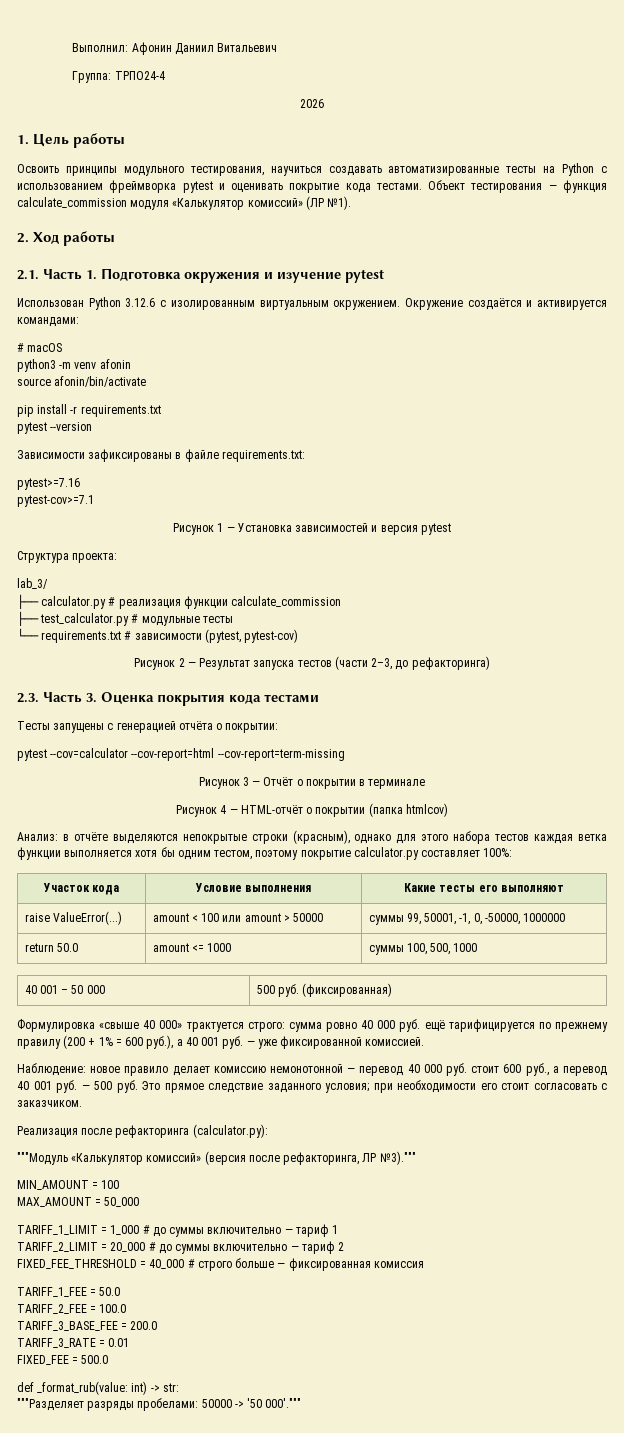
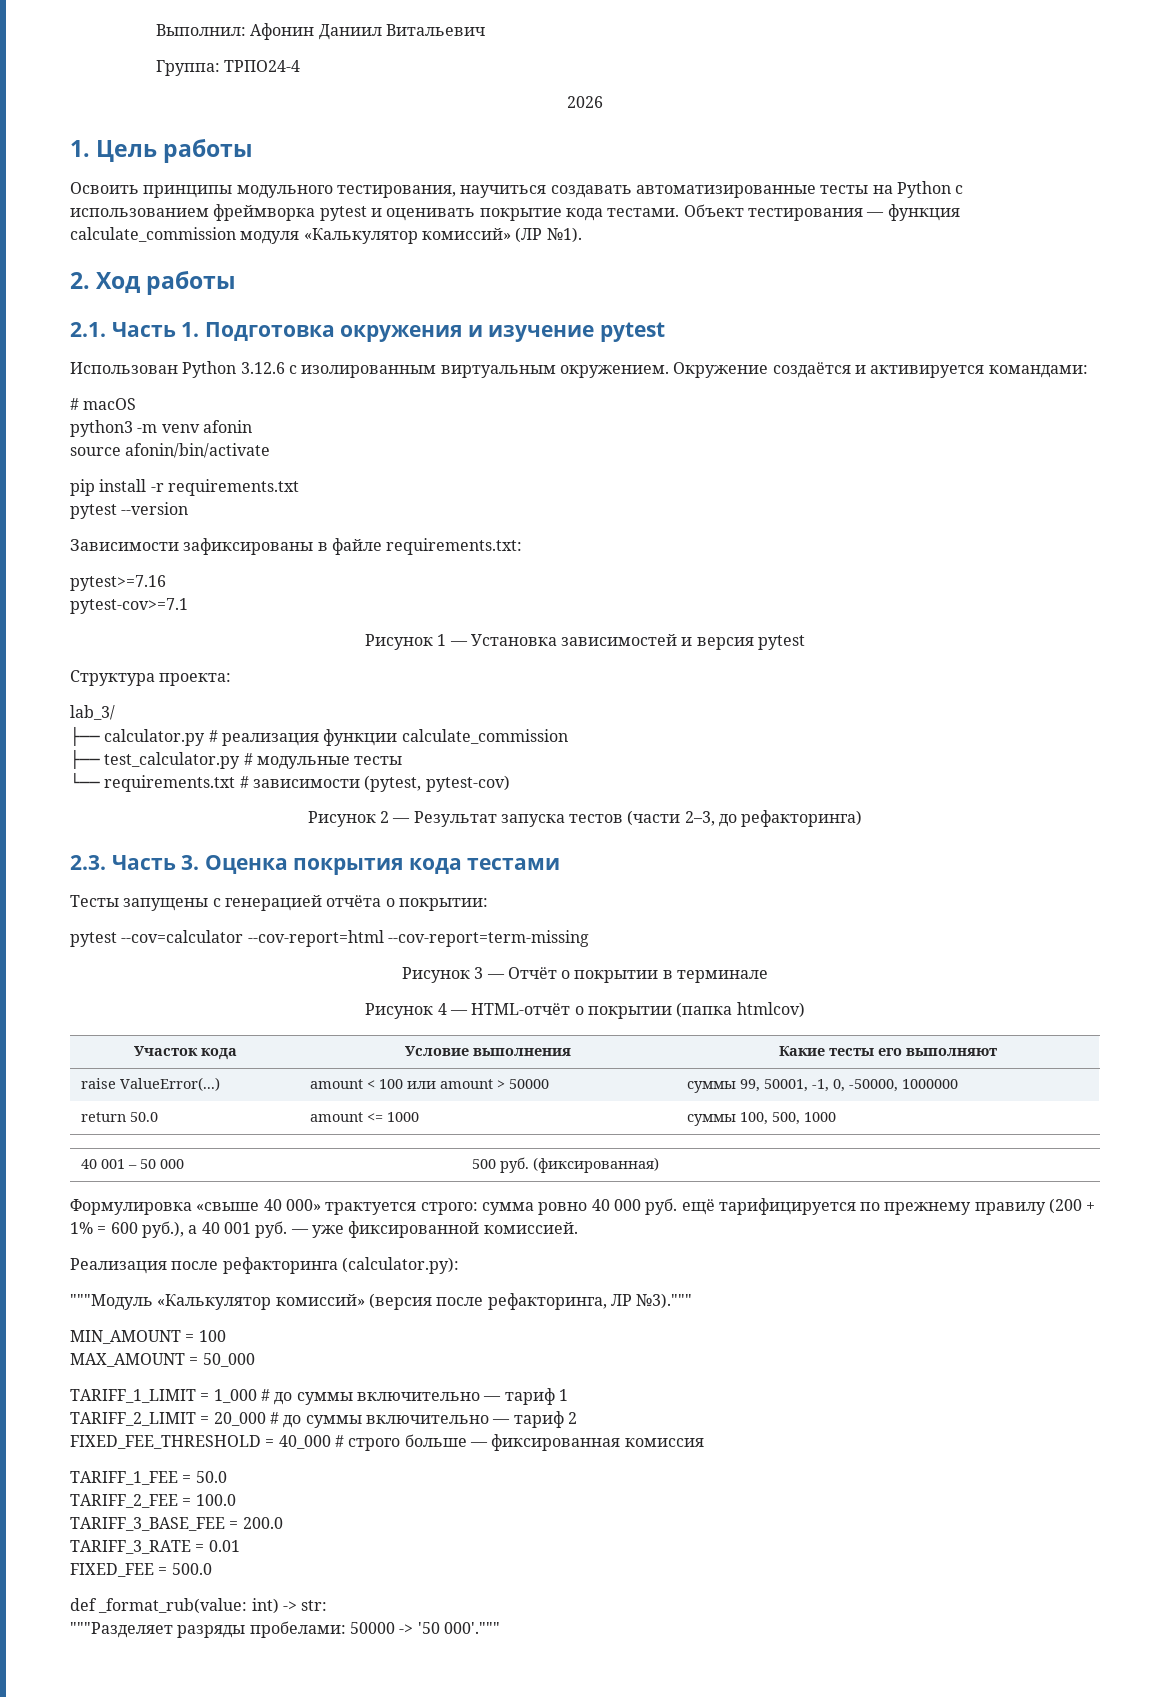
- Анализ: в отчёте выделяются непокрытые строки (красным), однако для этого набора тестов каждая ветка функции выполняется хотя бы одним тестом, поэтому покрытие calculator.py составляет 100%:
- Наблюдение: новое правило делает комиссию немонотонной — перевод 40 000 руб. стоит 600 руб., а перевод 40 001 руб. — 500 руб. Это прямое следствие заданного условия; при необходимости его стоит согласовать с заказчиком.

